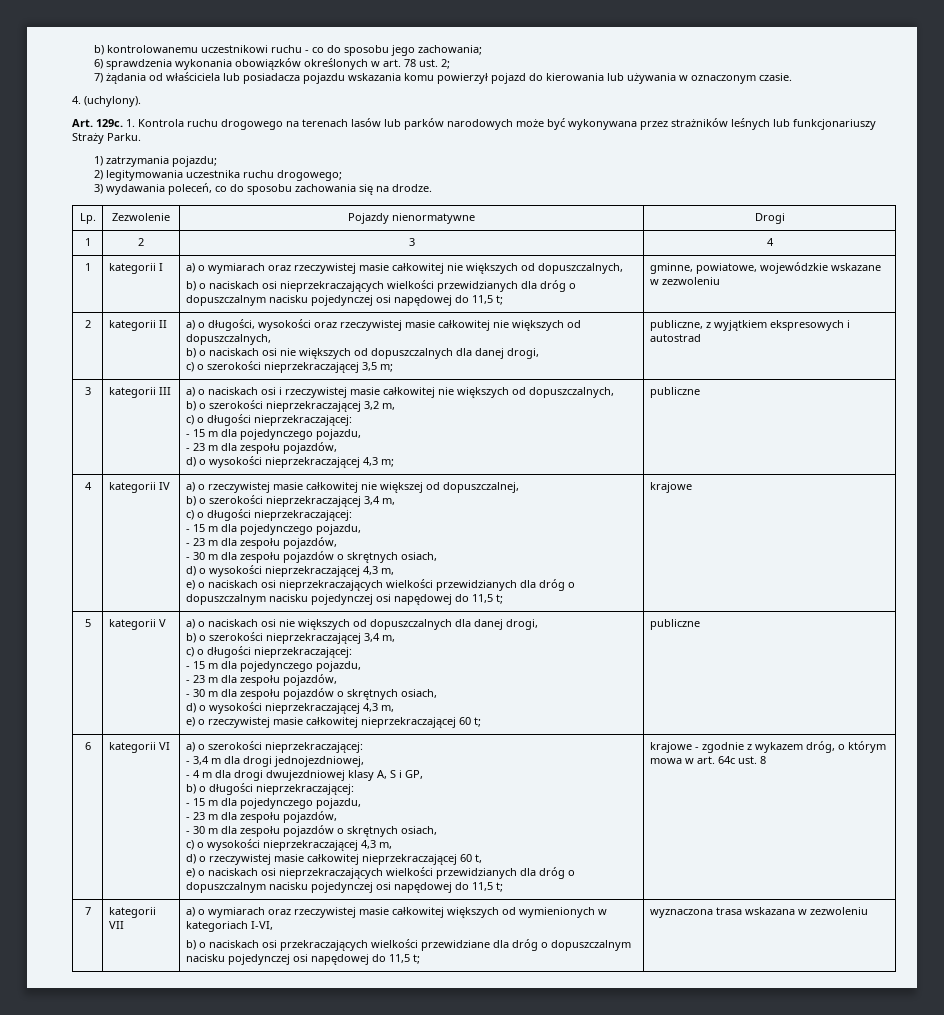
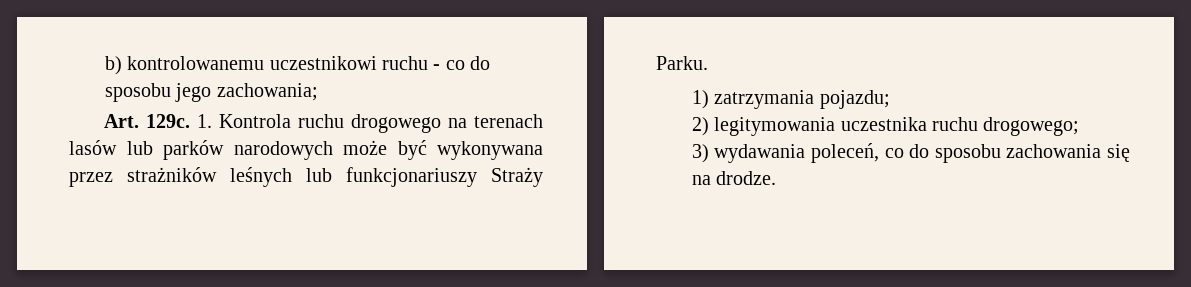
- 6) sprawdzenia wykonania obowiązków określonych w art. 78 ust. 2;
- 7) żądania od właściciela lub posiadacza pojazdu wskazania komu powierzył pojazd do kierowania lub używania w oznaczonym czasie.
- 4. (uchylony).
- Lp. | Zezwolenie | Pojazdy nienormatywne | Drogi
- 1 | 2 | 3 | 4
- 1 | kategorii I | a) o wymiarach oraz rzeczywistej masie całkowitej nie większych od dopuszczalnych,
- b) o naciskach osi nieprzekraczających wielkości przewidzianych dla dróg o dopuszczalnym nacisku pojedynczej osi napędowej do 11,5 t; | gminne, powiatowe, wojewódzkie wskazane w zezwoleniu
- 2 | kategorii II | a) o długości, wysokości oraz rzeczywistej masie całkowitej nie większych od dopuszczalnych,
- b) o naciskach osi nie większych od dopuszczalnych dla danej drogi,
- c) o szerokości nieprzekraczającej 3,5 m; | publiczne, z wyjątkiem ekspresowych i autostrad
- 3 | kategorii III | a) o naciskach osi i rzeczywistej masie całkowitej nie większych od dopuszczalnych,
- b) o szerokości nieprzekraczającej 3,2 m,
- c) o długości nieprzekraczającej:
- - 15 m dla pojedynczego pojazdu,
- - 23 m dla zespołu pojazdów,
- d) o wysokości nieprzekraczającej 4,3 m; | publiczne
- 4 | kategorii IV | a) o rzeczywistej masie całkowitej nie większej od dopuszczalnej,
- b) o szerokości nieprzekraczającej 3,4 m,
- c) o długości nieprzekraczającej:
- - 15 m dla pojedynczego pojazdu,
- - 23 m dla zespołu pojazdów,
- - 30 m dla zespołu pojazdów o skrętnych osiach,
- d) o wysokości nieprzekraczającej 4,3 m,
- e) o naciskach osi nieprzekraczających wielkości przewidzianych dla dróg o dopuszczalnym nacisku pojedynczej osi napędowej do 11,5 t; | krajowe
- 5 | kategorii V | a) o naciskach osi nie większych od dopuszczalnych dla danej drogi,
- b) o szerokości nieprzekraczającej 3,4 m,
- c) o długości nieprzekraczającej:
- - 15 m dla pojedynczego pojazdu,
- - 23 m dla zespołu pojazdów,
- - 30 m dla zespołu pojazdów o skrętnych osiach,
- d) o wysokości nieprzekraczającej 4,3 m,
- e) o rzeczywistej masie całkowitej nieprzekraczającej 60 t; | publiczne
- 6 | kategorii VI | a) o szerokości nieprzekraczającej:
- - 3,4 m dla drogi jednojezdniowej,
- - 4 m dla drogi dwujezdniowej klasy A, S i GP,
- b) o długości nieprzekraczającej:
- - 15 m dla pojedynczego pojazdu,
- - 23 m dla zespołu pojazdów,
- - 30 m dla zespołu pojazdów o skrętnych osiach,
- c) o wysokości nieprzekraczającej 4,3 m,
- d) o rzeczywistej masie całkowitej nieprzekraczającej 60 t,
- e) o naciskach osi nieprzekraczających wielkości przewidzianych dla dróg o dopuszczalnym nacisku pojedynczej osi napędowej do 11,5 t; | krajowe - zgodnie z wykazem dróg, o którym mowa w art. 64c ust. 8
- 7 | kategorii VII | a) o wymiarach oraz rzeczywistej masie całkowitej większych od wymienionych w kategoriach I-VI,
- b) o naciskach osi przekraczających wielkości przewidziane dla dróg o dopuszczalnym nacisku pojedynczej osi napędowej do 11,5 t; | wyznaczona trasa wskazana w zezwoleniu

